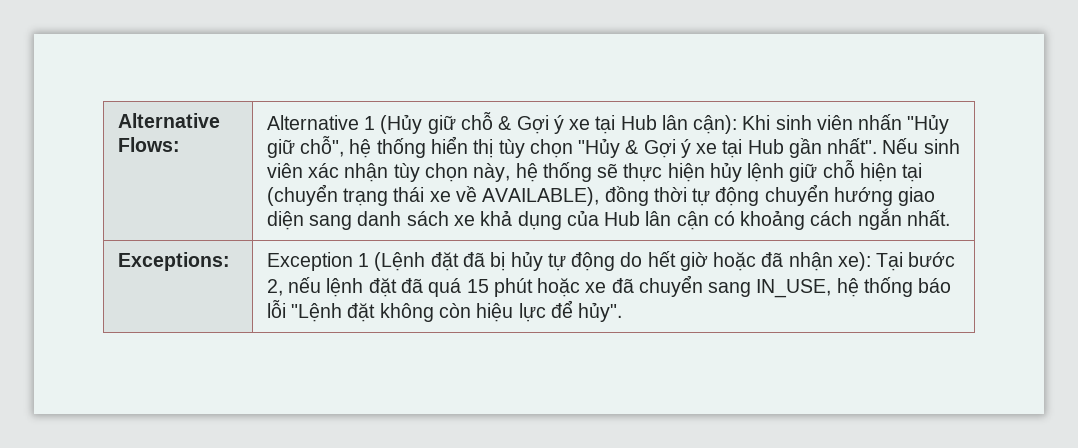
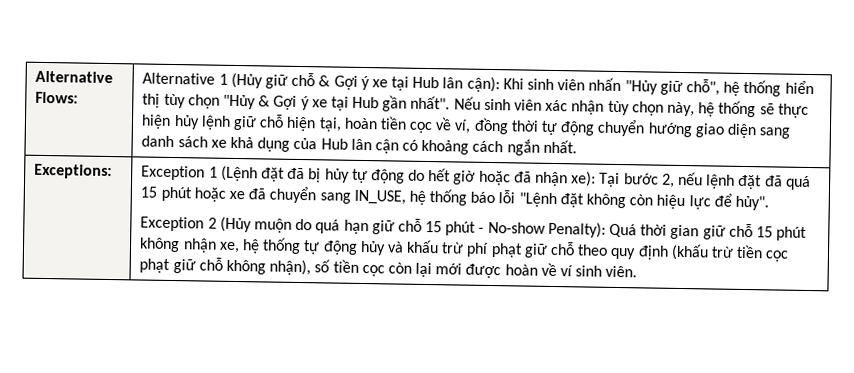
- Nếu sinh viên xác nhận tùy chọn này, hệ thống sẽ thực hiện hủy lệnh giữ chỗ hiện tại (chuyển trạng thái xe về AVAILABLE), đồng thời tự động chuyển hướng giao diện sang danh sách xe khả dụng của Hub lân cận có khoảng cách ngắn nhất.
+ Nếu sinh viên xác nhận tùy chọn này, hệ thống sẽ thực hiện hủy lệnh giữ chỗ hiện tại, hoàn tiền cọc về ví, đồng thời tự động chuyển hướng giao diện sang danh sách xe khả dụng của Hub lân cận có khoảng cách ngắn nhất.
+ Exception 2 (Hủy muộn do quá hạn giữ chỗ 15 phút - No-show Penalty): Quá thời gian giữ chỗ 15 phút không nhận xe, hệ thống tự động hủy và khấu trừ phí phạt giữ chỗ theo quy định (khấu trừ tiền cọc phạt giữ chỗ không nhận), số tiền cọc còn lại mới được hoàn về ví sinh viên.

